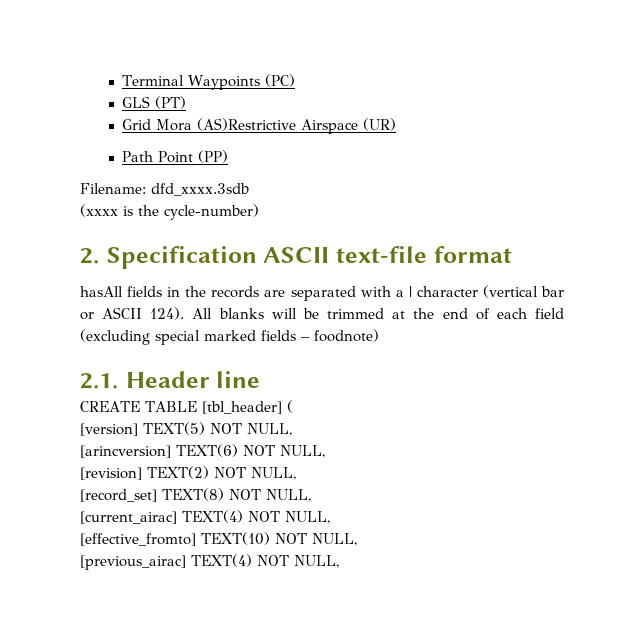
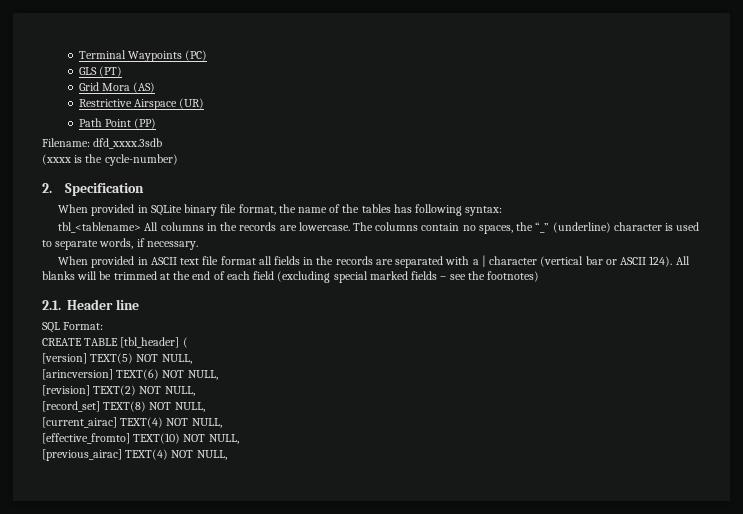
- Grid Mora (AS)Restrictive Airspace (UR)
+ Grid Mora (AS)
+ Restrictive Airspace (UR)
- 2. Specification ASCII text-file format
- hasAll fields in the records are separated with a | character (vertical bar or ASCII 124).
+ 2. Specification
+ When provided in SQLite binary file format, the name of the tables has following syntax:
+ tbl_<tablename> All columns in the records are lowercase. The columns contain no spaces, the “_” (underline) character is used to separate words, if necessary.
+ When provided in ASCII text file format all fields in the records are separated with a | character (vertical bar or ASCII 124).
- All blanks will be trimmed at the end of each field (excluding special marked fields – foodnote)
+ All blanks will be trimmed at the end of each field (excluding special marked fields – see the footnotes)
+ SQL Format:

